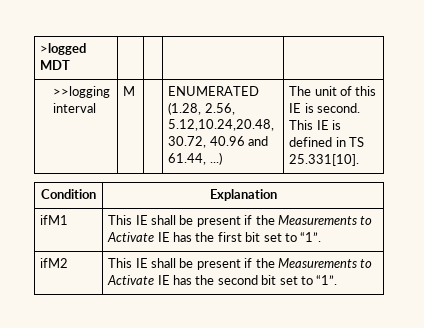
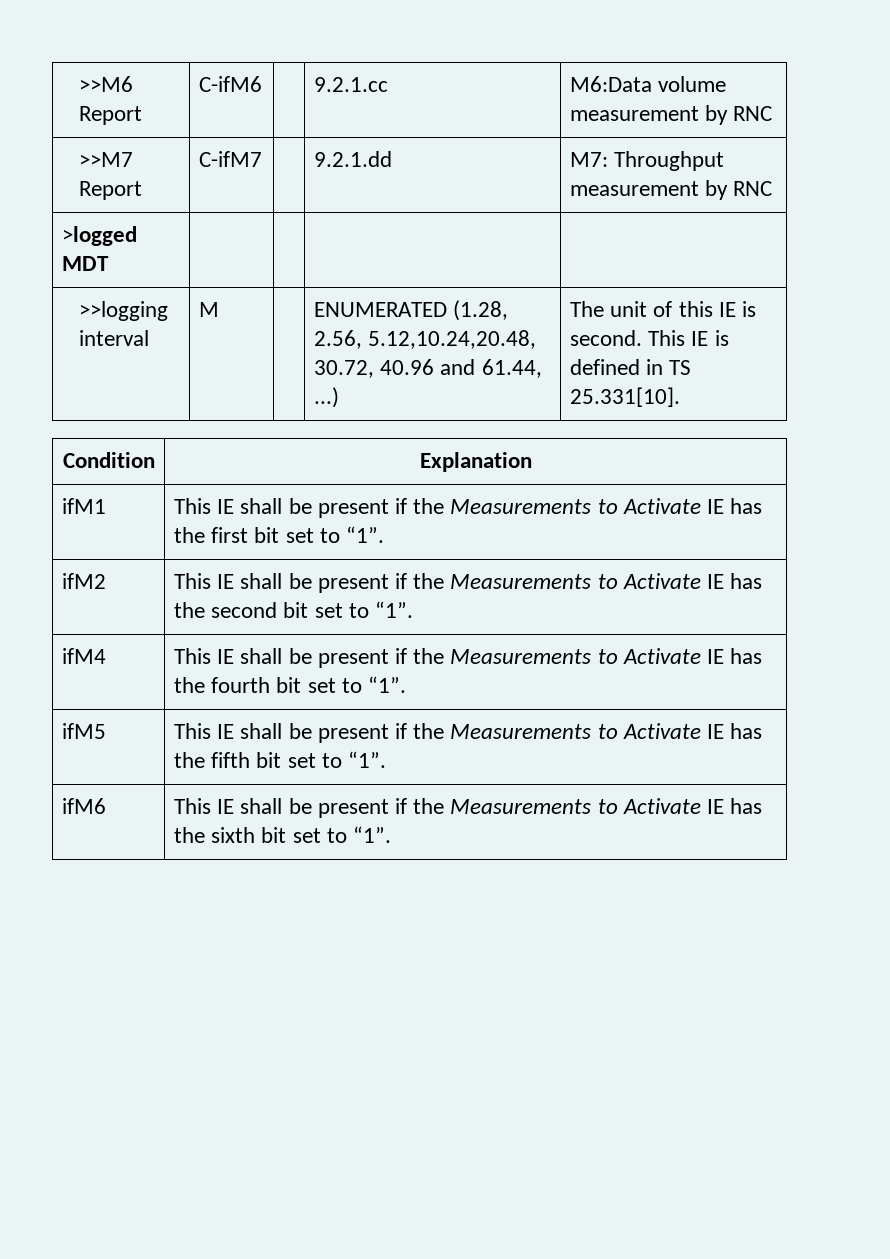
+ >>M6 Report | C-ifM6 | | 9.2.1.cc | M6:Data volume measurement by RNC
+ >>M7 Report | C-ifM7 | | 9.2.1.dd | M7: Throughput measurement by RNC
+ ifM4 | This IE shall be present if the Measurements to Activate IE has the fourth bit set to “1”.
+ ifM5 | This IE shall be present if the Measurements to Activate IE has the fifth bit set to “1”.
+ ifM6 | This IE shall be present if the Measurements to Activate IE has the sixth bit set to “1”.

